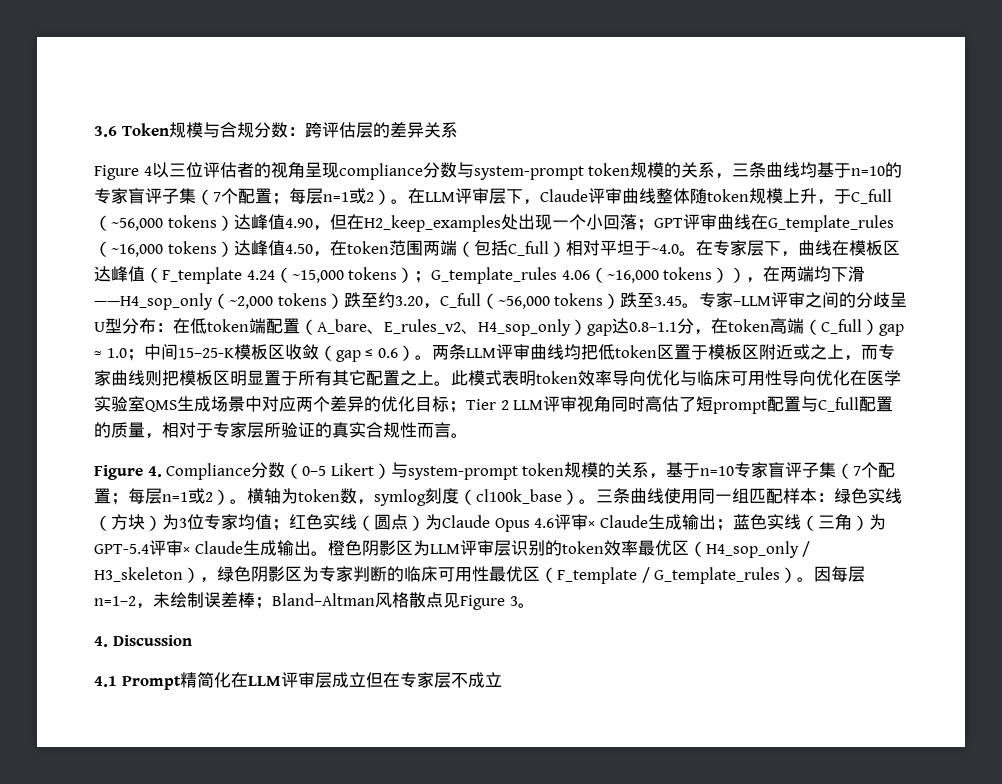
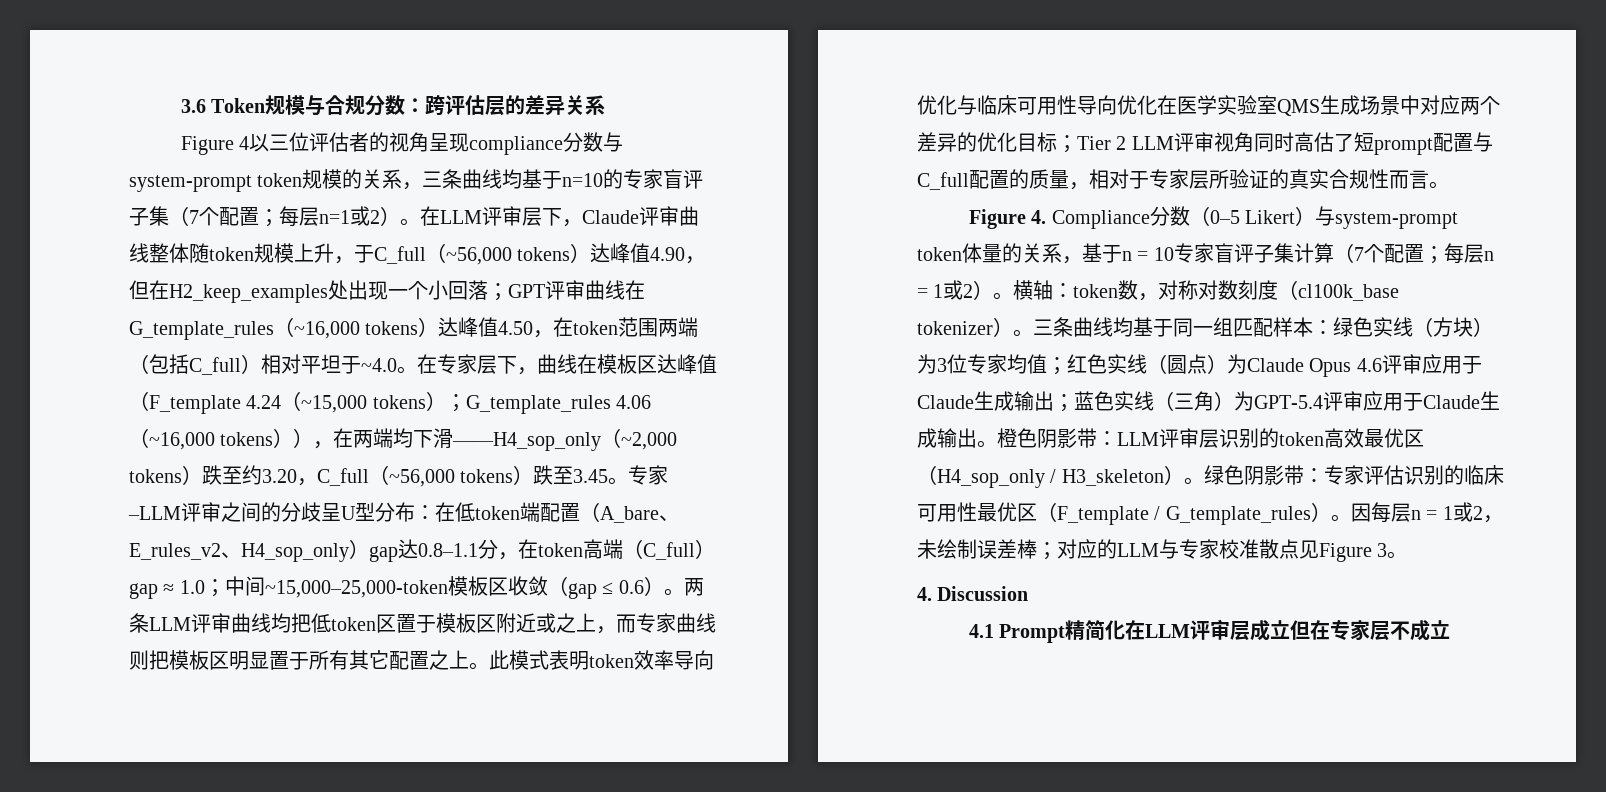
- 专家–LLM评审之间的分歧呈U型分布：在低token端配置（A_bare、E_rules_v2、H4_sop_only）gap达0.8–1.1分，在token高端（C_full）gap ≈ 1.0；中间15–25-K模板区收敛（gap ≤ 0.6）。
+ 专家–LLM评审之间的分歧呈U型分布：在低token端配置（A_bare、E_rules_v2、H4_sop_only）gap达0.8–1.1分，在token高端（C_full）gap ≈ 1.0；中间~15,000–25,000-token模板区收敛（gap ≤ 0.6）。
- Figure 4. Compliance分数（0–5 Likert）与system-prompt token规模的关系，基于n=10专家盲评子集（7个配置；每层n=1或2）。
+ Figure 4. Compliance分数（0–5 Likert）与system-prompt token体量的关系，基于n = 10专家盲评子集计算（7个配置；每层n = 1或2）。
- 横轴为token数，symlog刻度（cl100k_base）。
+ 横轴：token数，对称对数刻度（cl100k_base tokenizer）。
- 三条曲线使用同一组匹配样本：绿色实线（方块）为3位专家均值；红色实线（圆点）为Claude Opus 4.6评审× Claude生成输出；蓝色实线（三角）为GPT-5.4评审× Claude生成输出。
+ 三条曲线均基于同一组匹配样本：绿色实线（方块）为3位专家均值；红色实线（圆点）为Claude Opus 4.6评审应用于Claude生成输出；蓝色实线（三角）为GPT-5.4评审应用于Claude生成输出。
- 橙色阴影区为LLM评审层识别的token效率最优区（H4_sop_only / H3_skeleton），绿色阴影区为专家判断的临床可用性最优区（F_template / G_template_rules）。
+ 橙色阴影带：LLM评审层识别的token高效最优区（H4_sop_only / H3_skeleton）。绿色阴影带：专家评估识别的临床可用性最优区（F_template / G_template_rules）。
- 因每层n=1–2，未绘制误差棒；Bland–Altman风格散点见Figure 3。
+ 因每层n = 1或2，未绘制误差棒；对应的LLM与专家校准散点见Figure 3。

